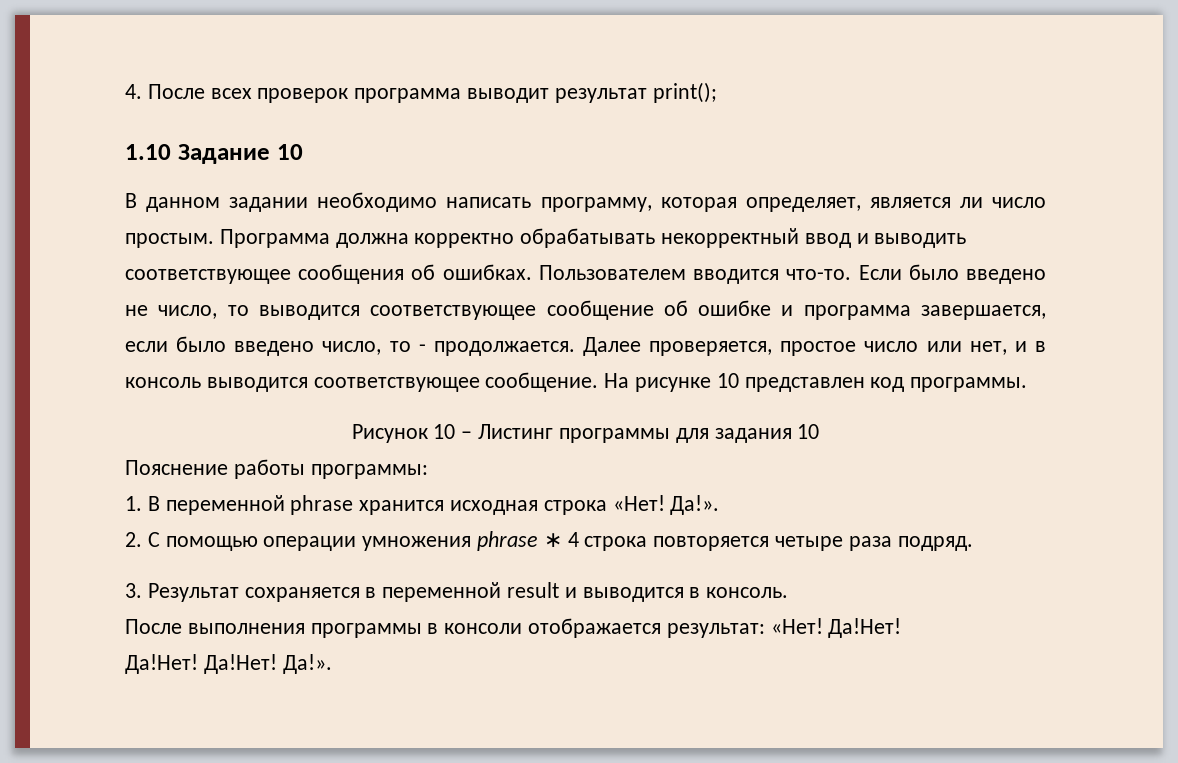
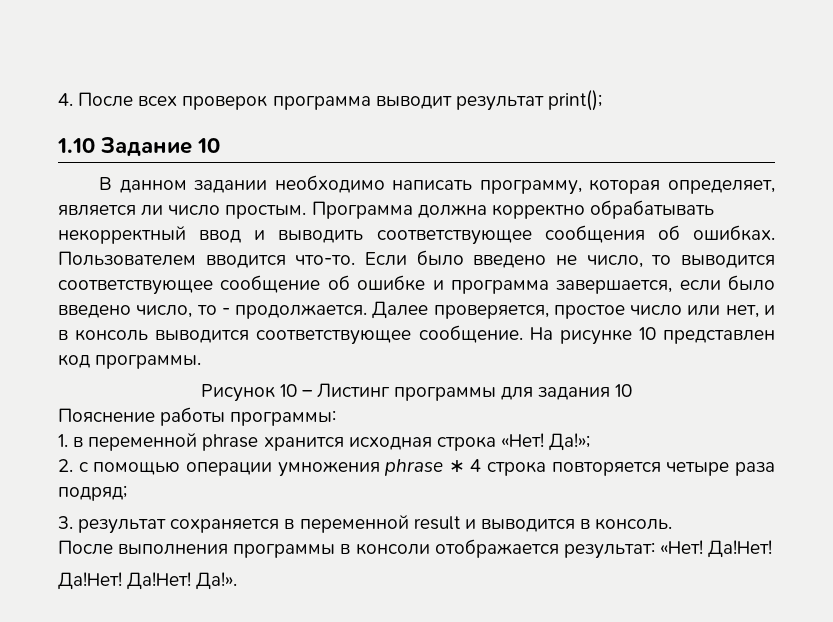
- 1. В переменной phrase хранится исходная строка «Нет! Да!».
+ 1. в переменной phrase хранится исходная строка «Нет! Да!»;
- 2. С помощью операции умножения phrase ∗ 4 строка повторяется четыре раза подряд.
+ 2. с помощью операции умножения phrase ∗ 4 строка повторяется четыре раза подряд;
- 3. Результат сохраняется в переменной result и выводится в консоль.
+ 3. результат сохраняется в переменной result и выводится в консоль.

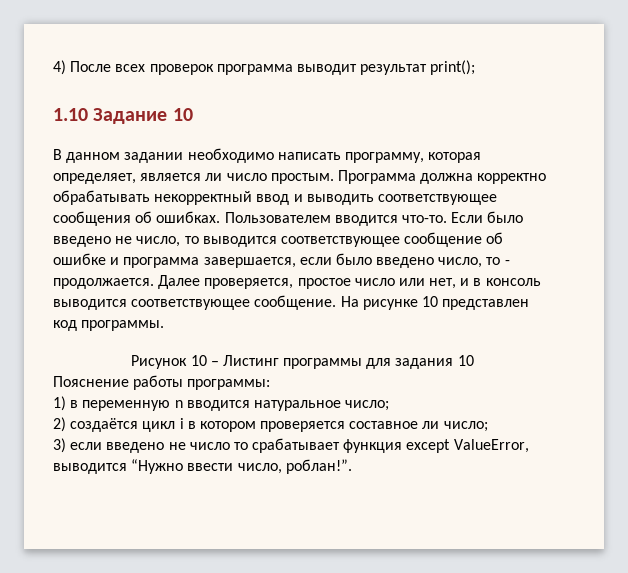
- 4. После всех проверок программа выводит результат print();
+ 4) После всех проверок программа выводит результат print();
- 1. в переменной phrase хранится исходная строка «Нет! Да!»;
- 2. с помощью операции умножения phrase ∗ 4 строка повторяется четыре раза подряд;
- 3. результат сохраняется в переменной result и выводится в консоль.
- После выполнения программы в консоли отображается результат: «Нет! Да!Нет!
- Да!Нет! Да!Нет! Да!».
+ 1) в переменную n вводится натуральное число;
+ 2) создаётся цикл i в котором проверяется составное ли число;
+ 3) если введено не число то срабатывает функция except ValueError, выводится “Нужно ввести число, роблан!”.

